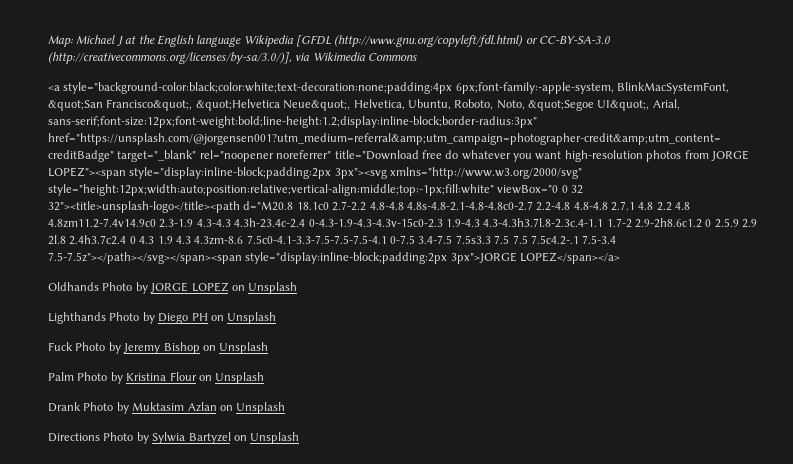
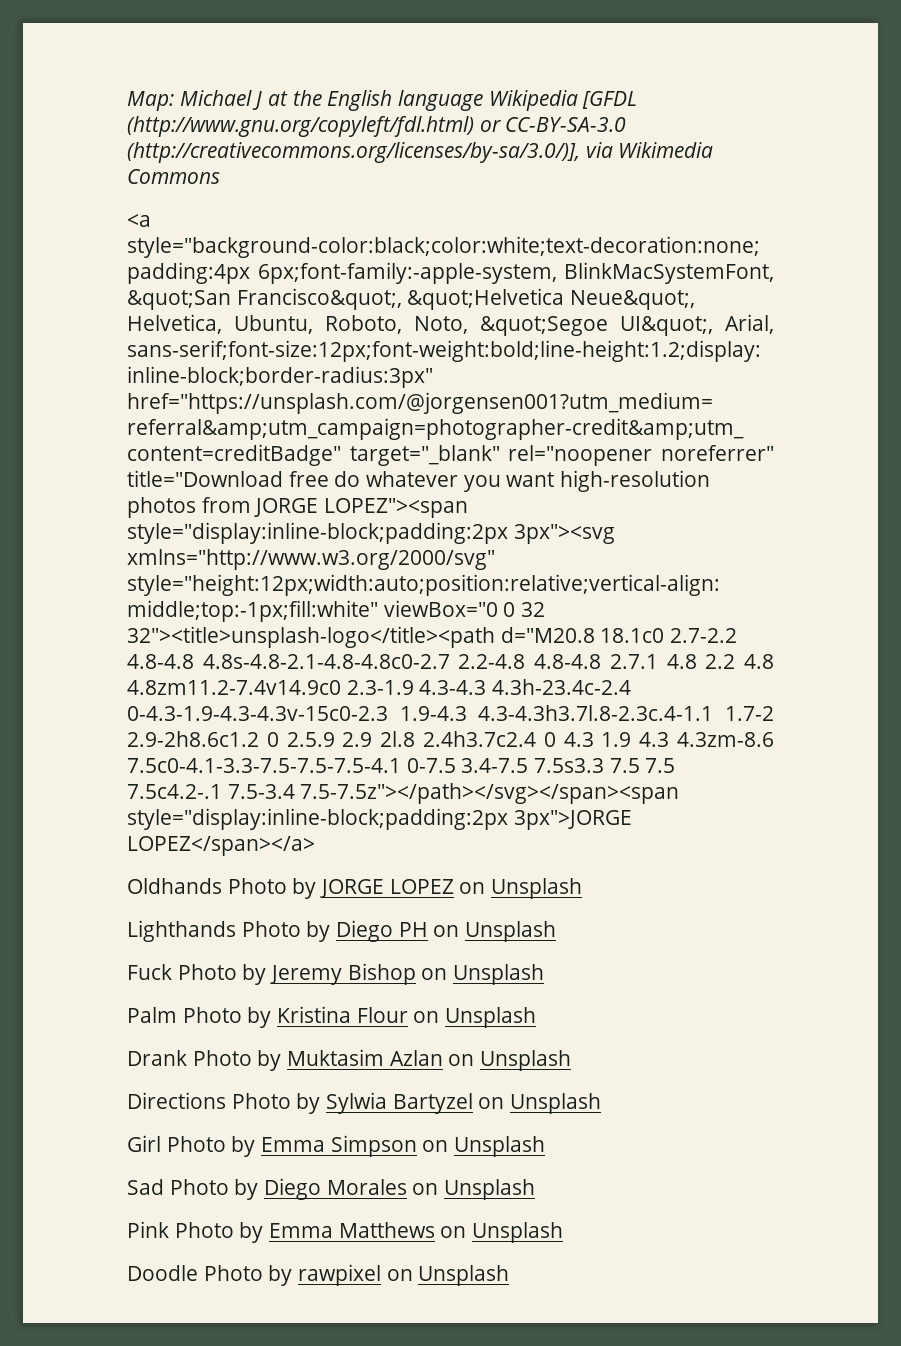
+ Girl Photo by Emma Simpson on Unsplash
+ Sad Photo by Diego Morales on Unsplash
+ Pink Photo by Emma Matthews on Unsplash
+ Doodle Photo by rawpixel on Unsplash

